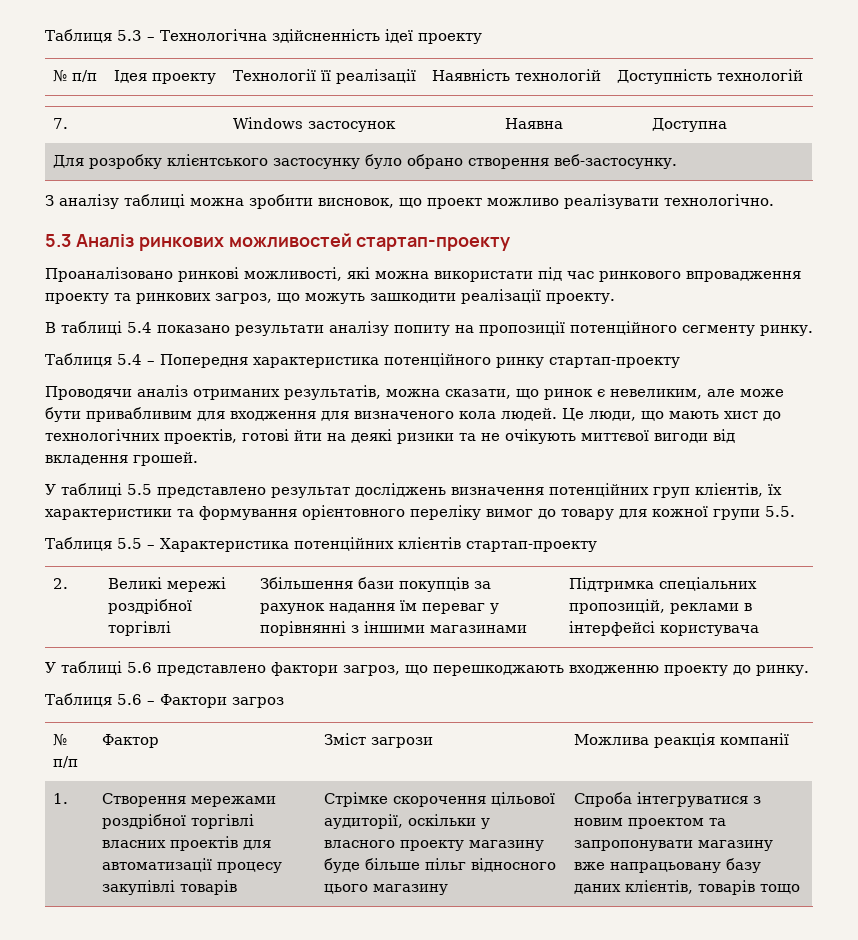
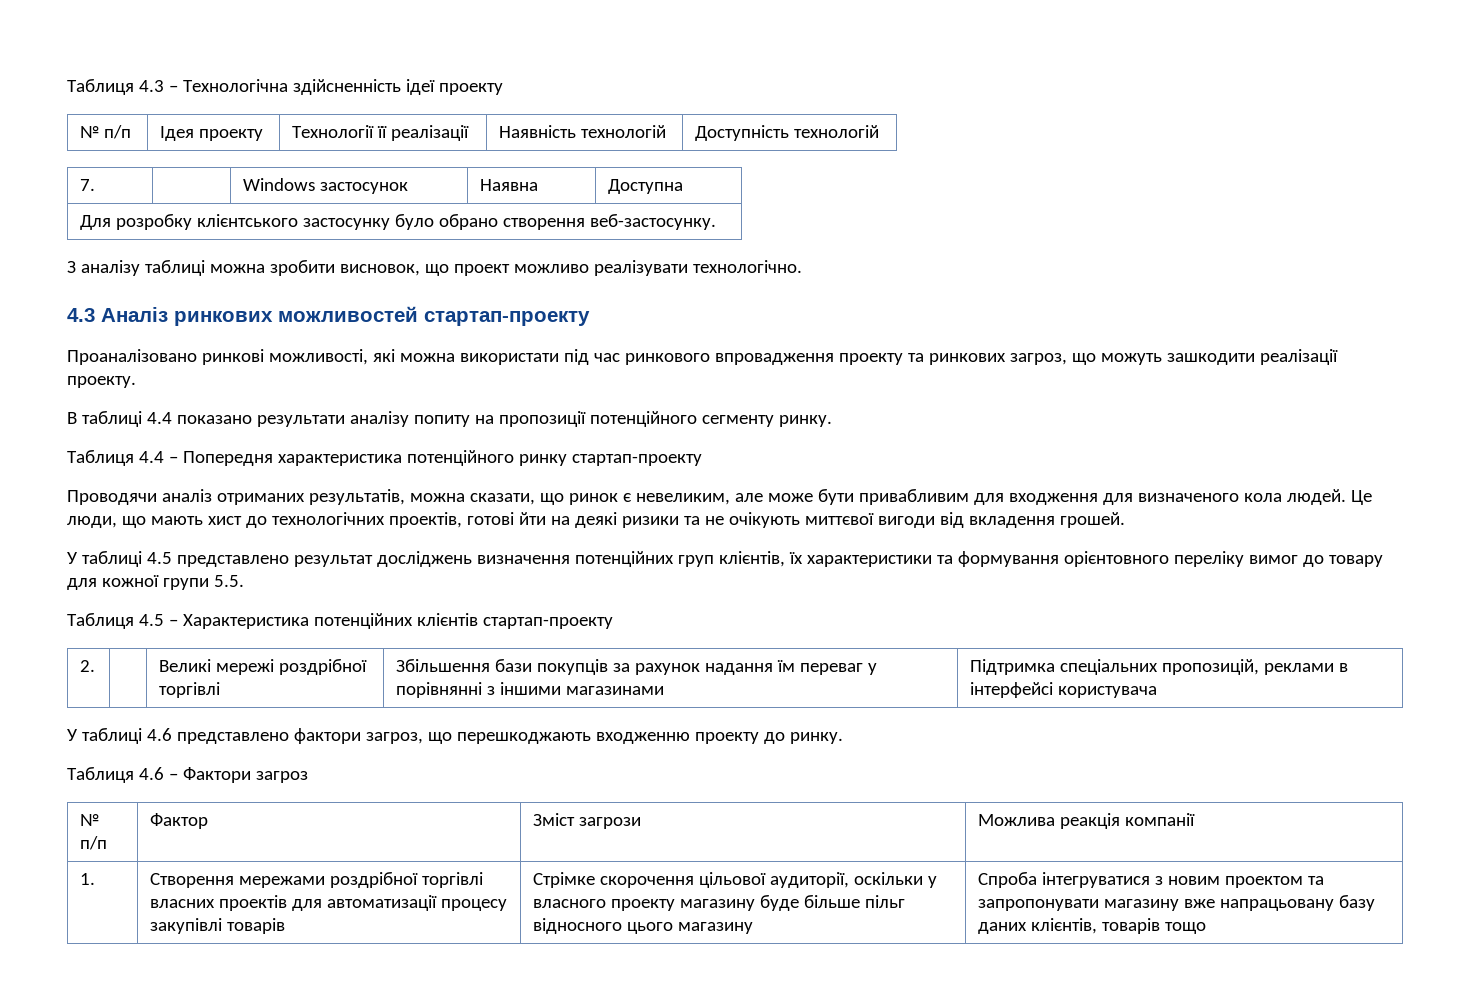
- Таблиця 5.3 – Технологічна здійсненність ідеї проекту
+ Таблиця 4.3 – Технологічна здійсненність ідеї проекту
- 5.3 Аналіз ринкових можливостей стартап-проекту
+ 4.3 Аналіз ринкових можливостей стартап-проекту
- В таблиці 5.4 показано результати аналізу попиту на пропозиції потенційного сегменту ринку.
+ В таблиці 4.4 показано результати аналізу попиту на пропозиції потенційного сегменту ринку.
- Таблиця 5.4 – Попередня характеристика потенційного ринку стартап-проекту
+ Таблиця 4.4 – Попередня характеристика потенційного ринку стартап-проекту
- У таблиці 5.5 представлено результат досліджень визначення потенційних груп клієнтів, їх характеристики та формування орієнтовного переліку вимог до товару для кожної групи 5.5.
+ У таблиці 4.5 представлено результат досліджень визначення потенційних груп клієнтів, їх характеристики та формування орієнтовного переліку вимог до товару для кожної групи 5.5.
- Таблиця 5.5 – Характеристика потенційних клієнтів стартап-проекту
+ Таблиця 4.5 – Характеристика потенційних клієнтів стартап-проекту
- У таблиці 5.6 представлено фактори загроз, що перешкоджають входженню проекту до ринку.
+ У таблиці 4.6 представлено фактори загроз, що перешкоджають входженню проекту до ринку.
- Таблиця 5.6 – Фактори загроз
+ Таблиця 4.6 – Фактори загроз

